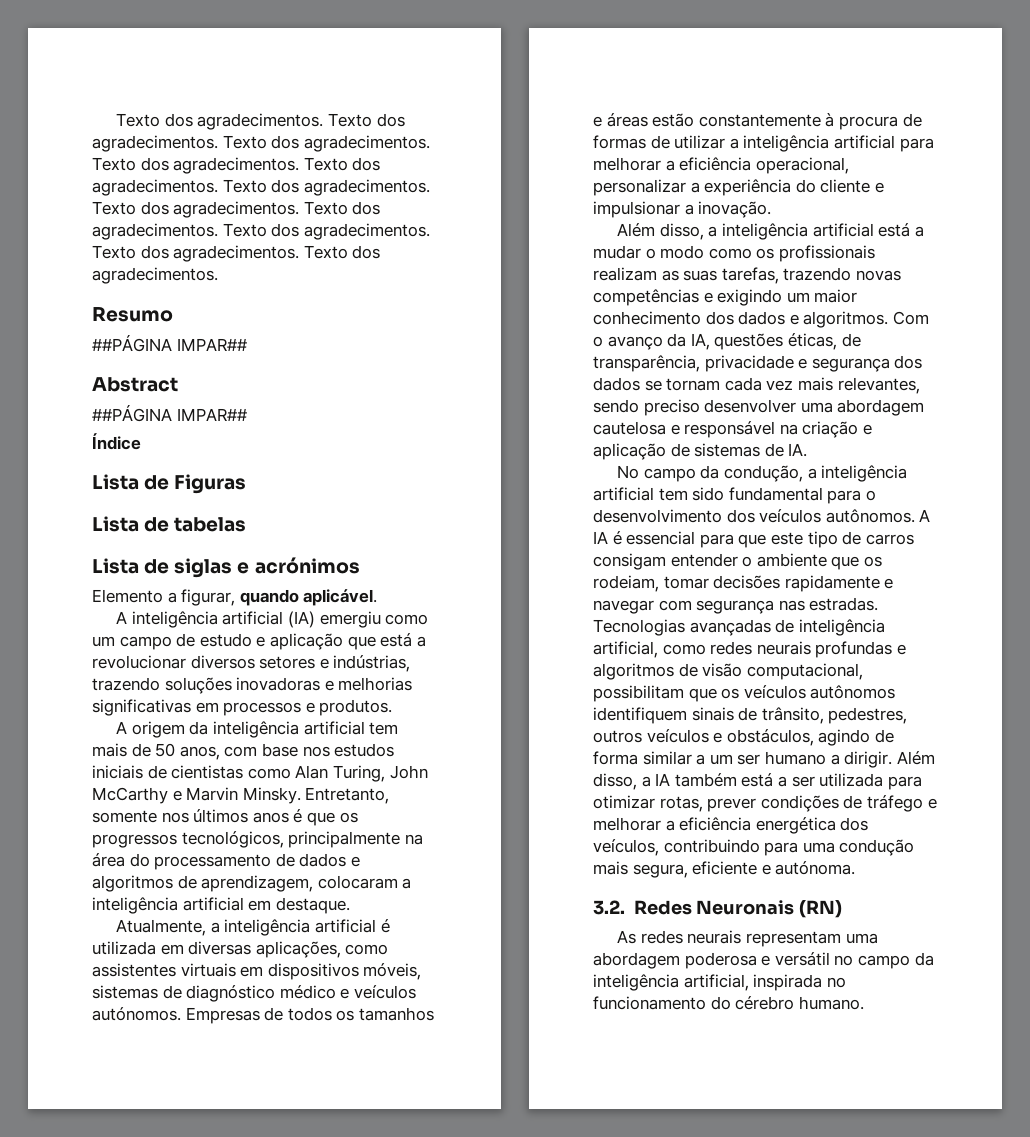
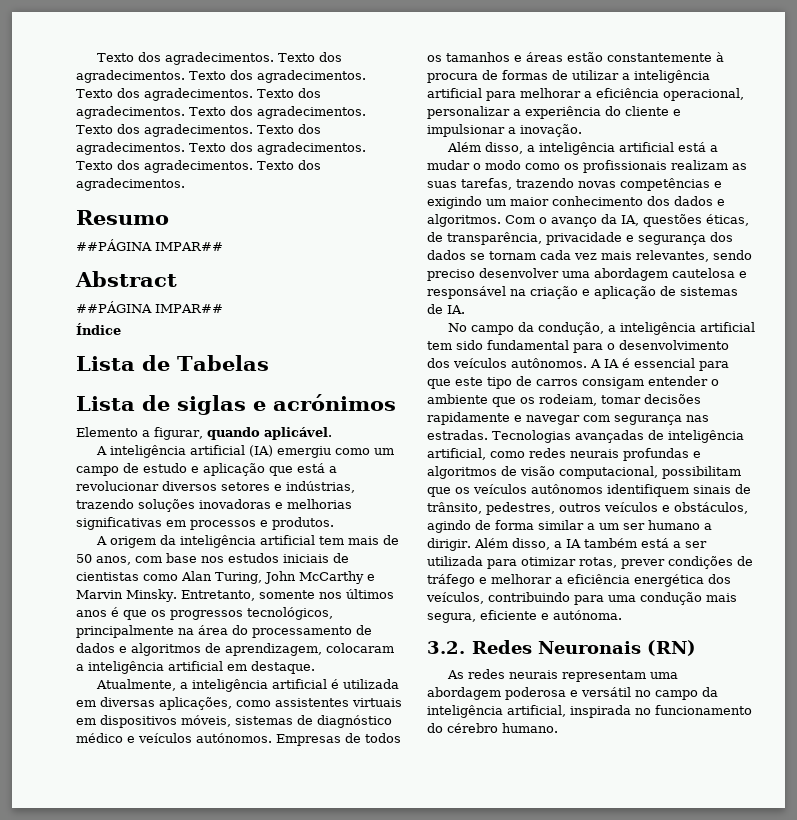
- Lista de Figuras
- Lista de tabelas
+ Lista de Tabelas

